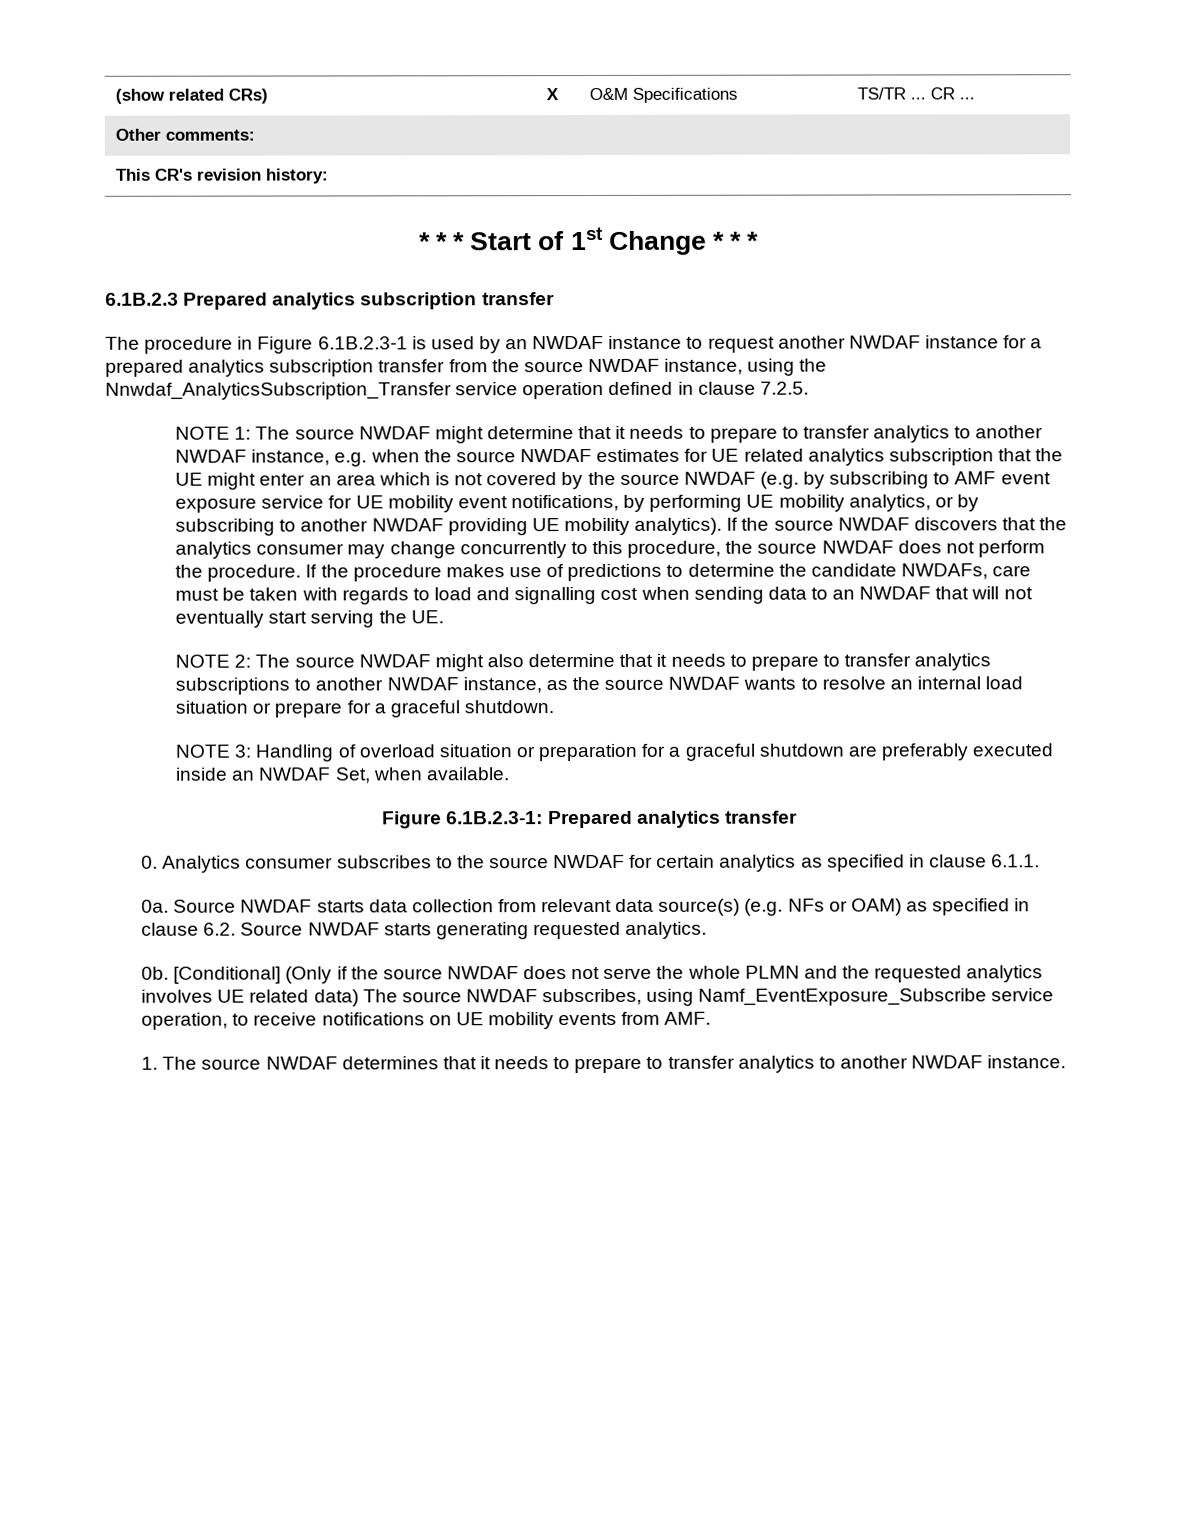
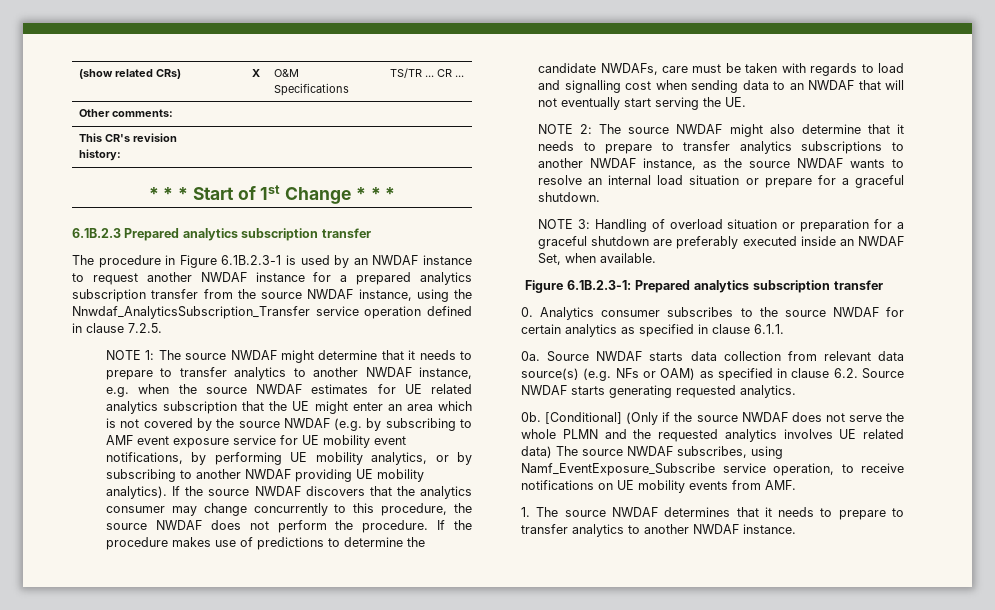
- Figure 6.1B.2.3-1: Prepared analytics transfer
+ Figure 6.1B.2.3-1: Prepared analytics subscription transfer

